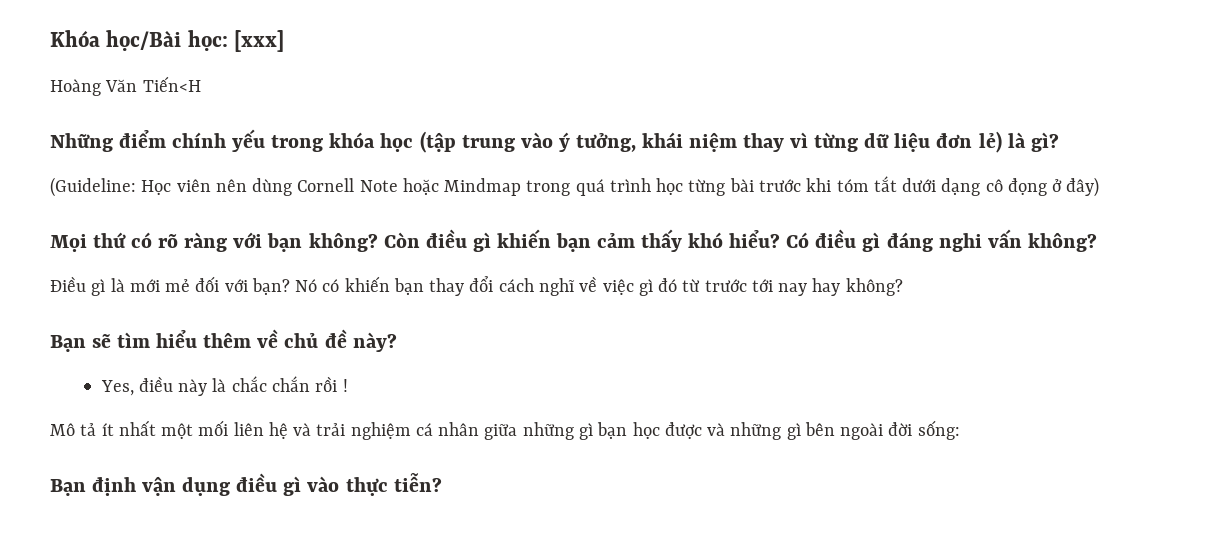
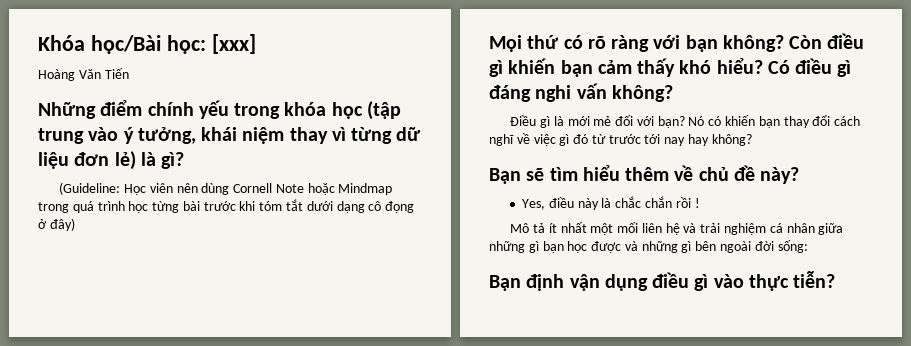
- Hoàng Văn Tiến<H
+ Hoàng Văn Tiến

